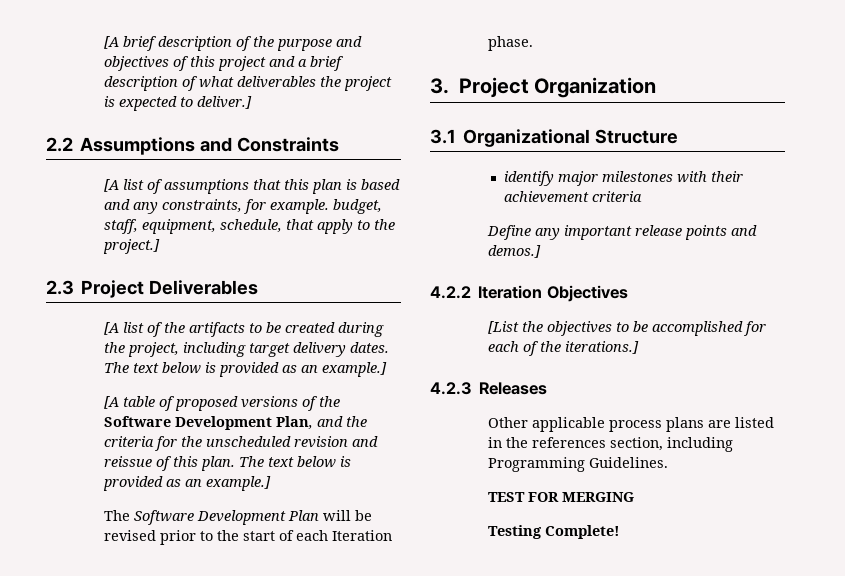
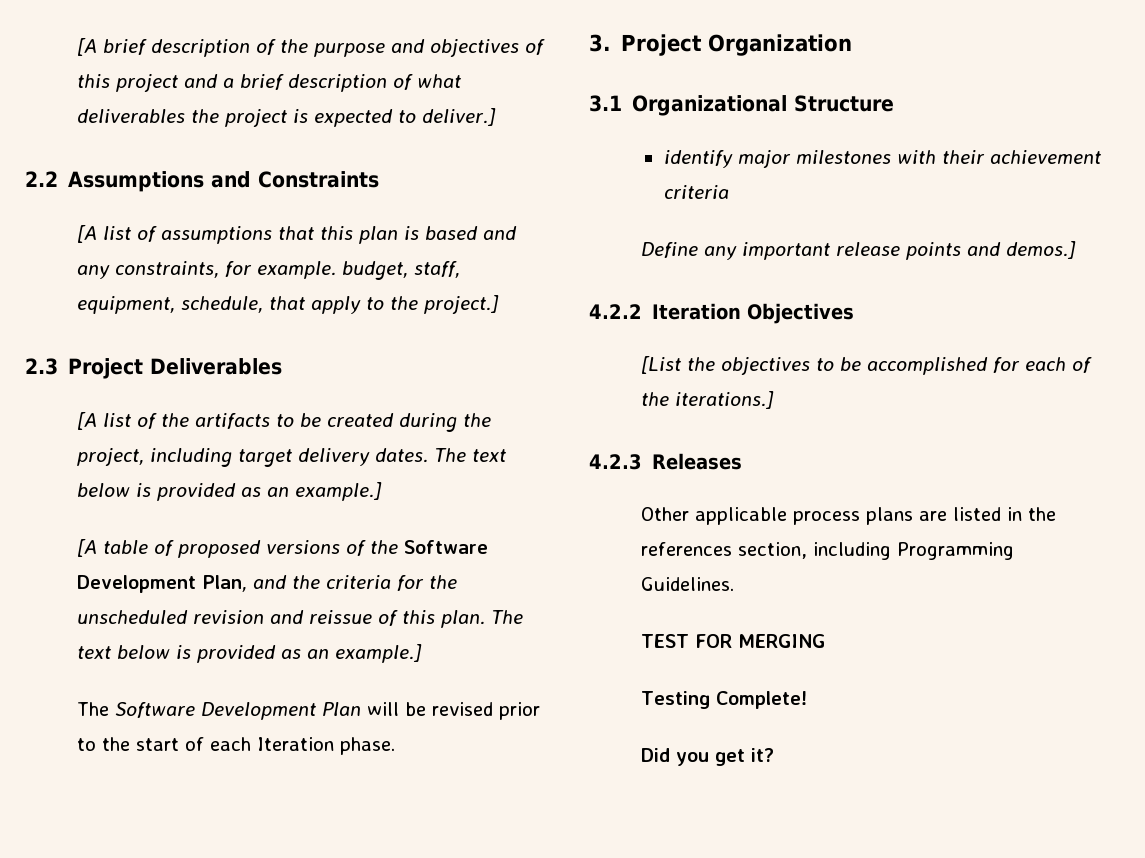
+ Did you get it?

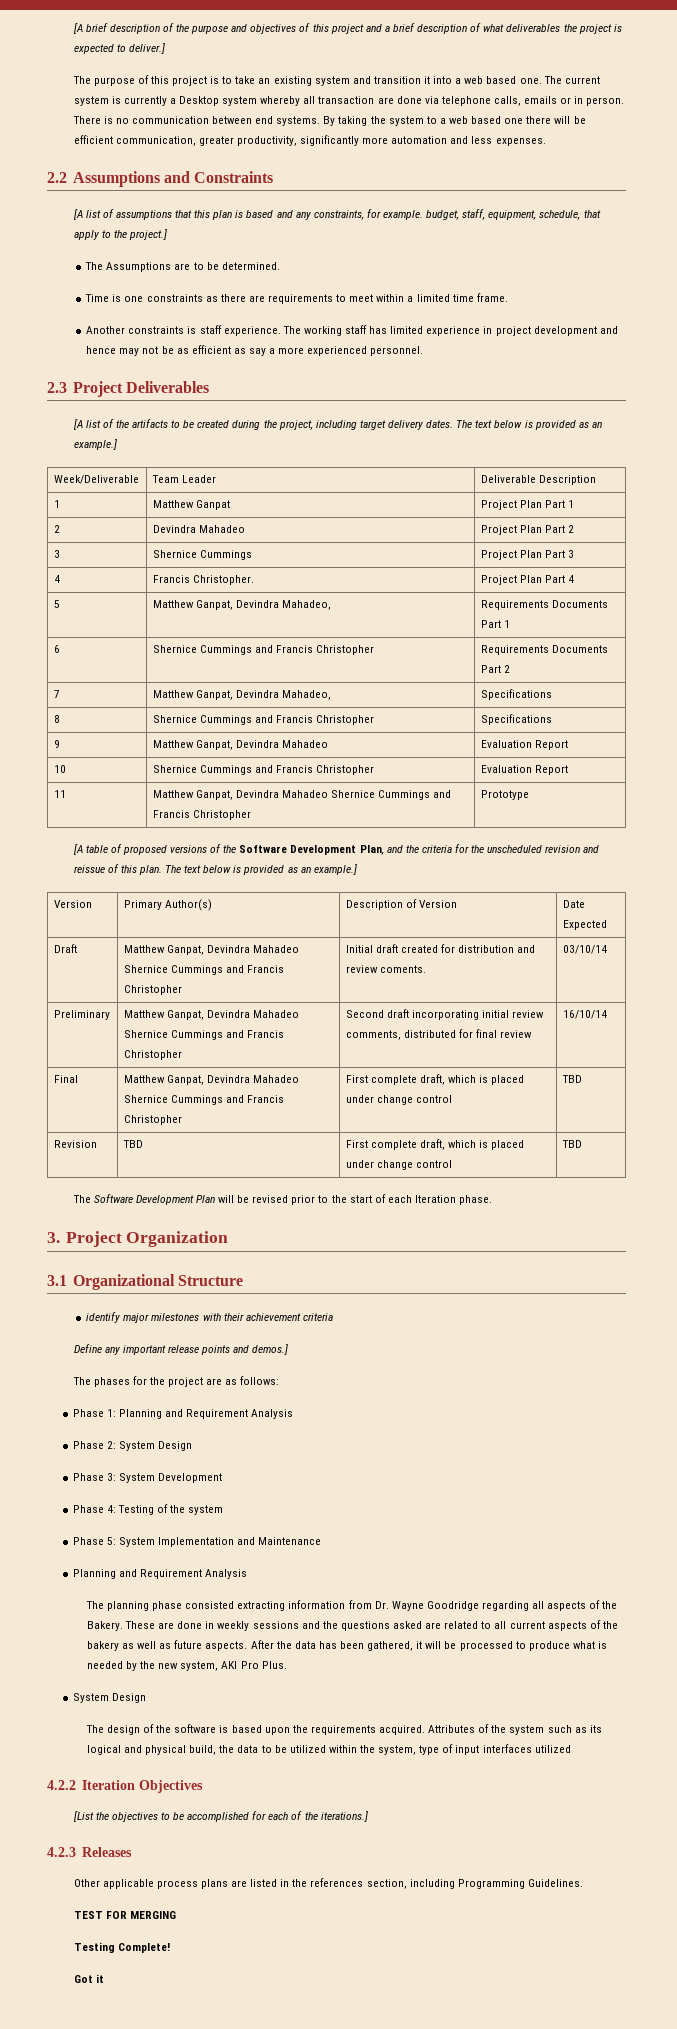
+ The purpose of this project is to take an existing system and transition it into a web based one. The current system is currently a Desktop system whereby all transaction are done via telephone calls, emails or in person. There is no communication between end systems. By taking the system to a web based one there will be efficient communication, greater productivity, significantly more automation and less expenses.
+ The Assumptions are to be determined.
+ Time is one constraints as there are requirements to meet within a limited time frame.
+ Another constraints is staff experience. The working staff has limited experience in project development and hence may not be as efficient as say a more experienced personnel.
+ Week/Deliverable | Team Leader | Deliverable Description
+ 1 | Matthew Ganpat | Project Plan Part 1
+ 2 | Devindra Mahadeo | Project Plan Part 2
+ 3 | Shernice Cummings | Project Plan Part 3
+ 4 | Francis Christopher. | Project Plan Part 4
+ 5 | Matthew Ganpat, Devindra Mahadeo, | Requirements Documents Part 1
+ 6 | Shernice Cummings and Francis Christopher | Requirements Documents Part 2
+ 7 | Matthew Ganpat, Devindra Mahadeo, | Specifications
+ 8 | Shernice Cummings and Francis Christopher | Specifications
+ 9 | Matthew Ganpat, Devindra Mahadeo | Evaluation Report
+ 10 | Shernice Cummings and Francis Christopher | Evaluation Report
+ 11 | Matthew Ganpat, Devindra Mahadeo Shernice Cummings and Francis Christopher | Prototype
+ Version | Primary Author(s) | Description of Version | Date Expected
+ Draft | Matthew Ganpat, Devindra Mahadeo Shernice Cummings and Francis Christopher | Initial draft created for distribution and review coments. | 03/10/14
+ Preliminary | Matthew Ganpat, Devindra Mahadeo Shernice Cummings and Francis Christopher | Second draft incorporating initial review comments, distributed for final review | 16/10/14
+ Final | Matthew Ganpat, Devindra Mahadeo Shernice Cummings and Francis Christopher | First complete draft, which is placed under change control | TBD
+ Revision | TBD | First complete draft, which is placed under change control | TBD
+ The phases for the project are as follows:
+ Phase 1: Planning and Requirement Analysis
+ Phase 2: System Design
+ Phase 3: System Development
+ Phase 4: Testing of the system
+ Phase 5: System Implementation and Maintenance
+ Planning and Requirement Analysis
+ The planning phase consisted extracting information from Dr. Wayne Goodridge regarding all aspects of the Bakery. These are done in weekly sessions and the questions asked are related to all current aspects of the bakery as well as future aspects. After the data has been gathered, it will be processed to produce what is needed by the new system, AKI Pro Plus.
+ System Design
+ The design of the software is based upon the requirements acquired. Attributes of the system such as its logical and physical build, the data to be utilized within the system, type of input interfaces utilized
- Did you get it?
+ Got it

